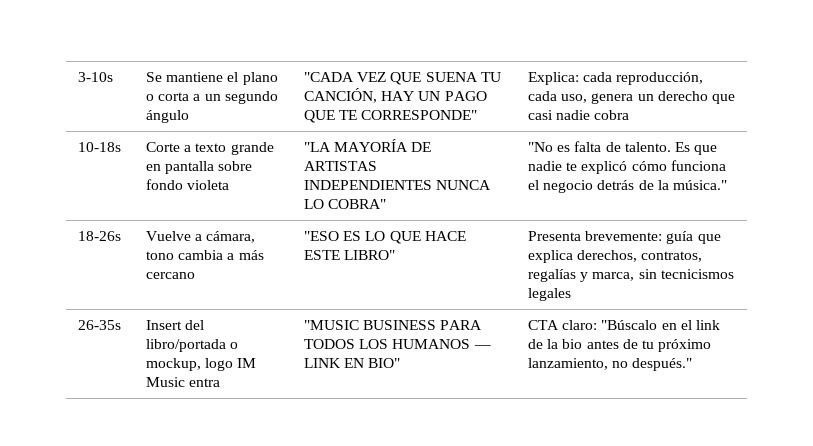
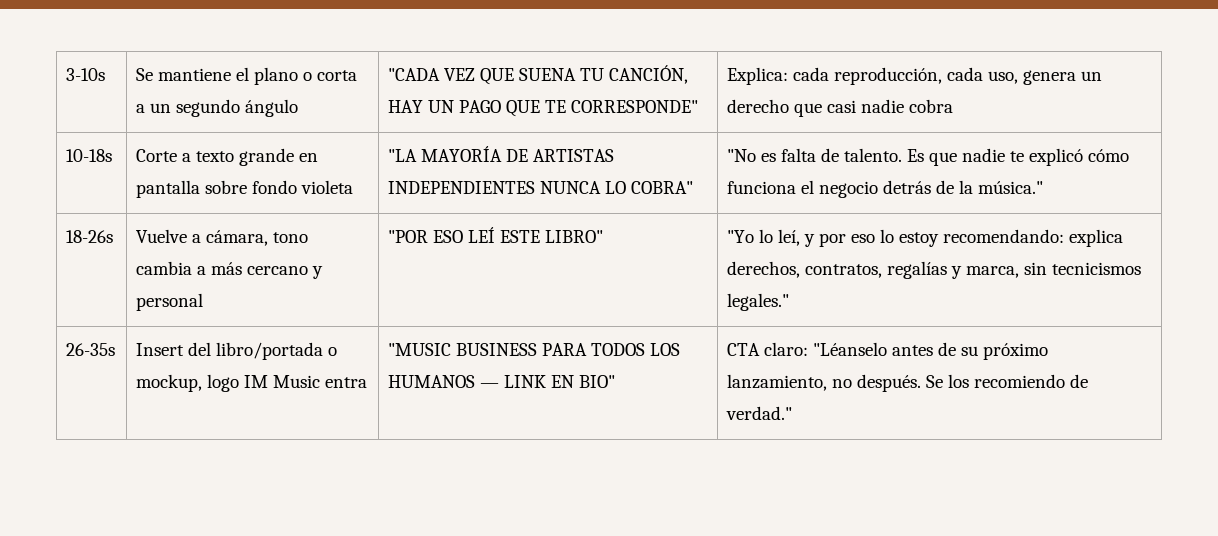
- 18-26s | Vuelve a cámara, tono cambia a más cercano | "ESO ES LO QUE HACE ESTE LIBRO" | Presenta brevemente: guía que explica derechos, contratos, regalías y marca, sin tecnicismos legales
+ 18-26s | Vuelve a cámara, tono cambia a más cercano y personal | "POR ESO LEÍ ESTE LIBRO" | "Yo lo leí, y por eso lo estoy recomendando: explica derechos, contratos, regalías y marca, sin tecnicismos legales."
- 26-35s | Insert del libro/portada o mockup, logo IM Music entra | "MUSIC BUSINESS PARA TODOS LOS HUMANOS — LINK EN BIO" | CTA claro: "Búscalo en el link de la bio antes de tu próximo lanzamiento, no después."
+ 26-35s | Insert del libro/portada o mockup, logo IM Music entra | "MUSIC BUSINESS PARA TODOS LOS HUMANOS — LINK EN BIO" | CTA claro: "Léanselo antes de su próximo lanzamiento, no después. Se los recomiendo de verdad."

